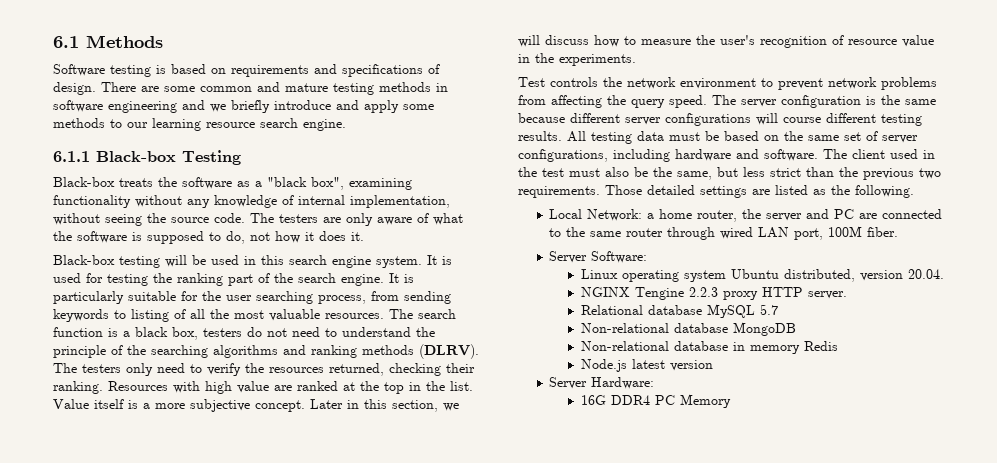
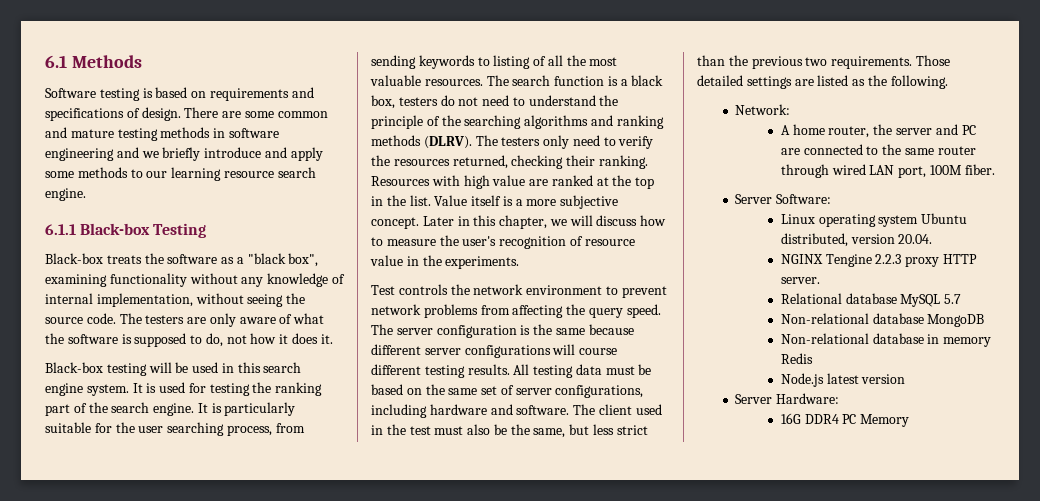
- Later in this section, we will discuss how to measure the user's recognition of resource value in the experiments.
+ Later in this chapter, we will discuss how to measure the user's recognition of resource value in the experiments.
- Local Network: a home router, the server and PC are connected to the same router through wired LAN port, 100M fiber.
+ Network:
+ A home router, the server and PC are connected to the same router through wired LAN port, 100M fiber.

